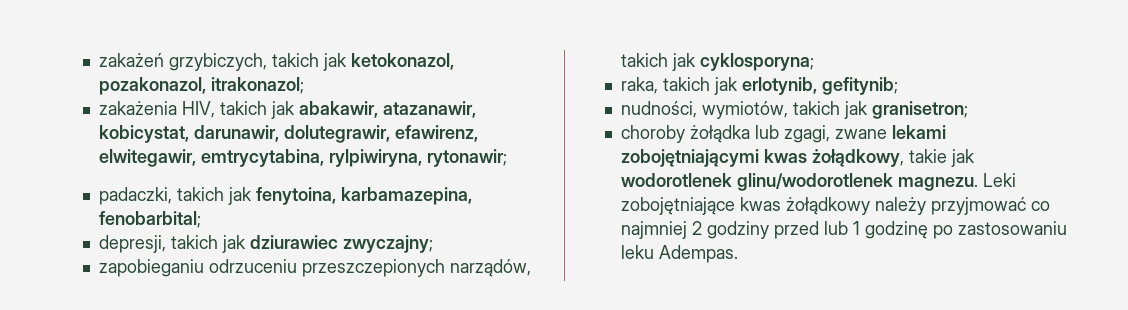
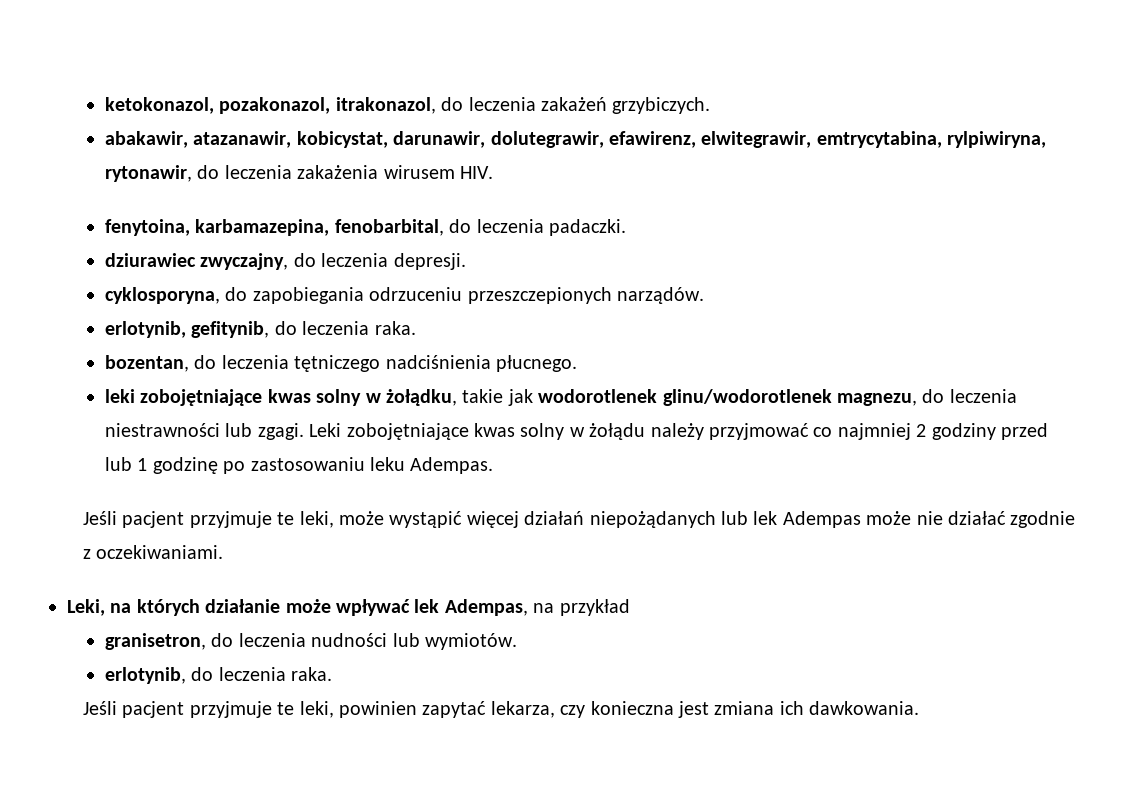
- zakażeń grzybiczych, takich jak ketokonazol, pozakonazol, itrakonazol;
- zakażenia HIV, takich jak abakawir, atazanawir, kobicystat, darunawir, dolutegrawir, efawirenz, elwitegawir, emtrycytabina, rylpiwiryna, rytonawir;
- padaczki, takich jak fenytoina, karbamazepina, fenobarbital;
- depresji, takich jak dziurawiec zwyczajny;
- zapobieganiu odrzuceniu przeszczepionych narządów, takich jak cyklosporyna;
- raka, takich jak erlotynib, gefitynib;
- nudności, wymiotów, takich jak granisetron;
- choroby żołądka lub zgagi, zwane lekami zobojętniającymi kwas żołądkowy, takie jak wodorotlenek glinu/wodorotlenek magnezu. Leki zobojętniające kwas żołądkowy należy przyjmować co najmniej 2 godziny przed lub 1 godzinę po zastosowaniu leku Adempas.
+ ketokonazol, pozakonazol, itrakonazol, do leczenia zakażeń grzybiczych.
+ abakawir, atazanawir, kobicystat, darunawir, dolutegrawir, efawirenz, elwitegrawir, emtrycytabina, rylpiwiryna, rytonawir, do leczenia zakażenia wirusem HIV.
+ fenytoina, karbamazepina, fenobarbital, do leczenia padaczki.
+ dziurawiec zwyczajny, do leczenia depresji.
+ cyklosporyna, do zapobiegania odrzuceniu przeszczepionych narządów.
+ erlotynib, gefitynib, do leczenia raka.
+ bozentan, do leczenia tętniczego nadciśnienia płucnego.
+ leki zobojętniające kwas solny w żołądku, takie jak wodorotlenek glinu/wodorotlenek magnezu, do leczenia niestrawności lub zgagi. Leki zobojętniające kwas solny w żołądu należy przyjmować co najmniej 2 godziny przed lub 1 godzinę po zastosowaniu leku Adempas.
+ Jeśli pacjent przyjmuje te leki, może wystąpić więcej działań niepożądanych lub lek Adempas może nie działać zgodnie z oczekiwaniami.
+ Leki, na których działanie może wpływać lek Adempas, na przykład
+ granisetron, do leczenia nudności lub wymiotów.
+ erlotynib, do leczenia raka.
+ Jeśli pacjent przyjmuje te leki, powinien zapytać lekarza, czy konieczna jest zmiana ich dawkowania.

